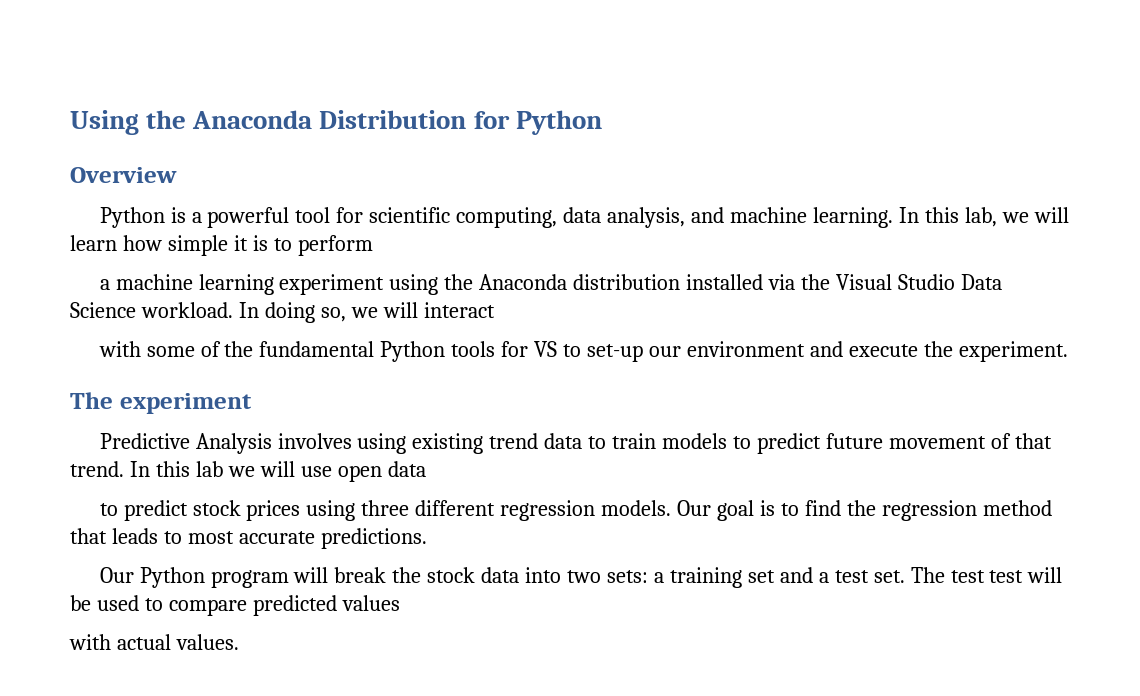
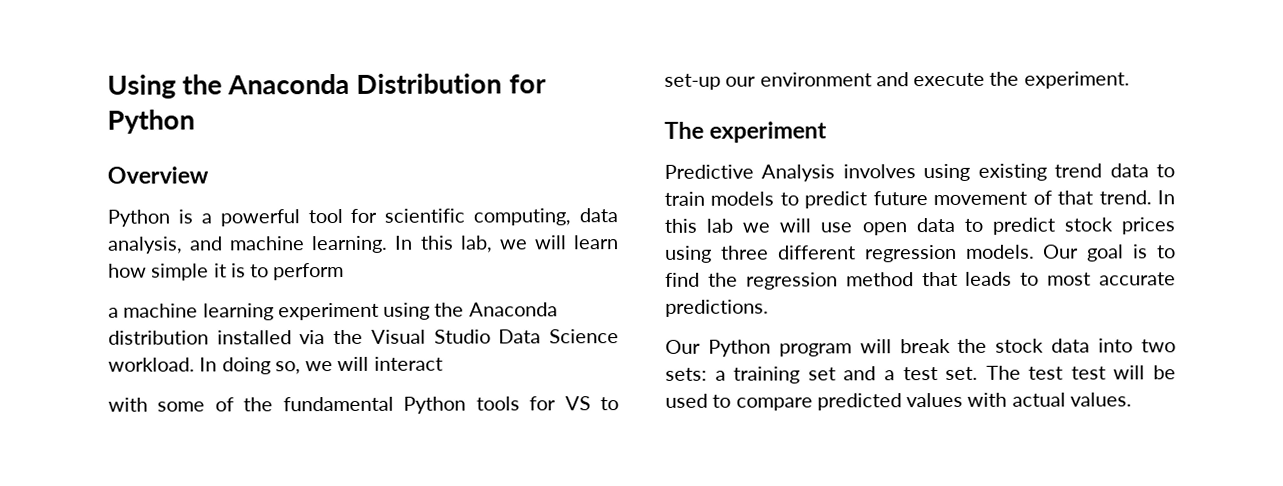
- In this lab we will use open data
- to predict stock prices using three different regression models.
+ In this lab we will use open data to predict stock prices using three different regression models.
- The test test will be used to compare predicted values
- with actual values.
+ The test test will be used to compare predicted values with actual values.

